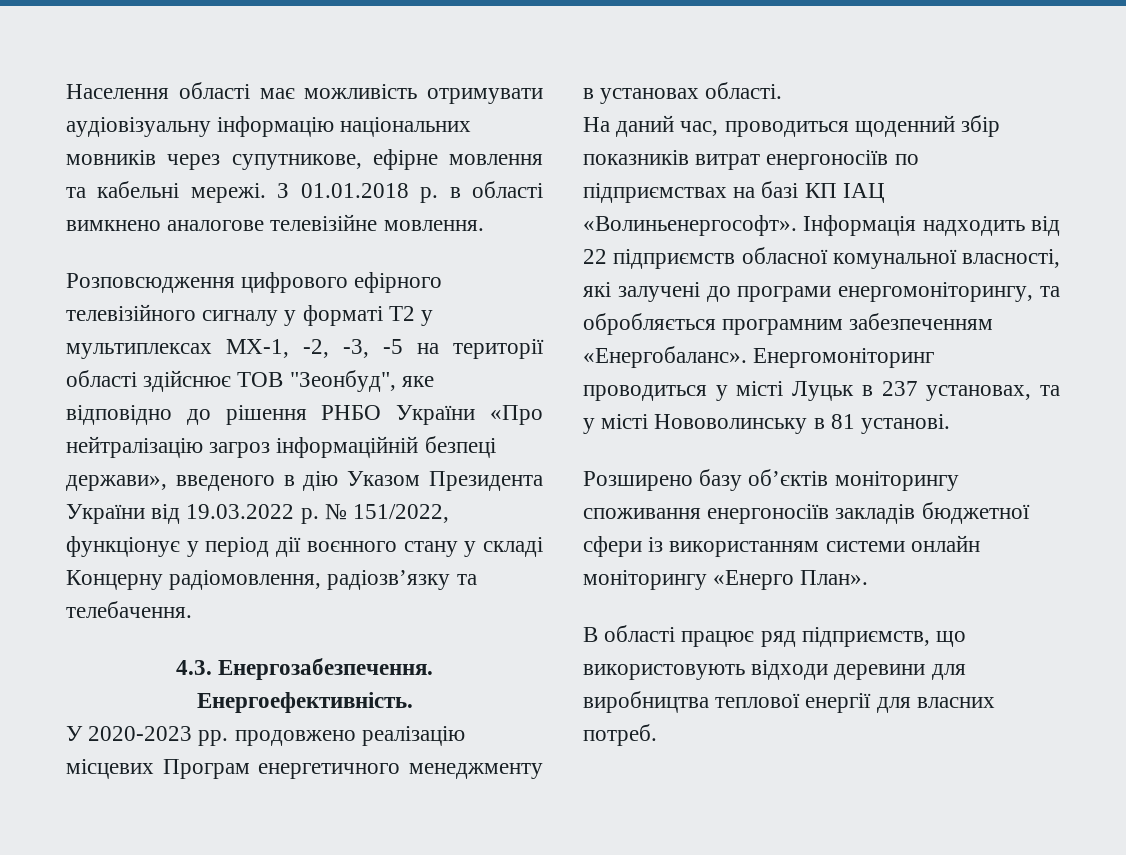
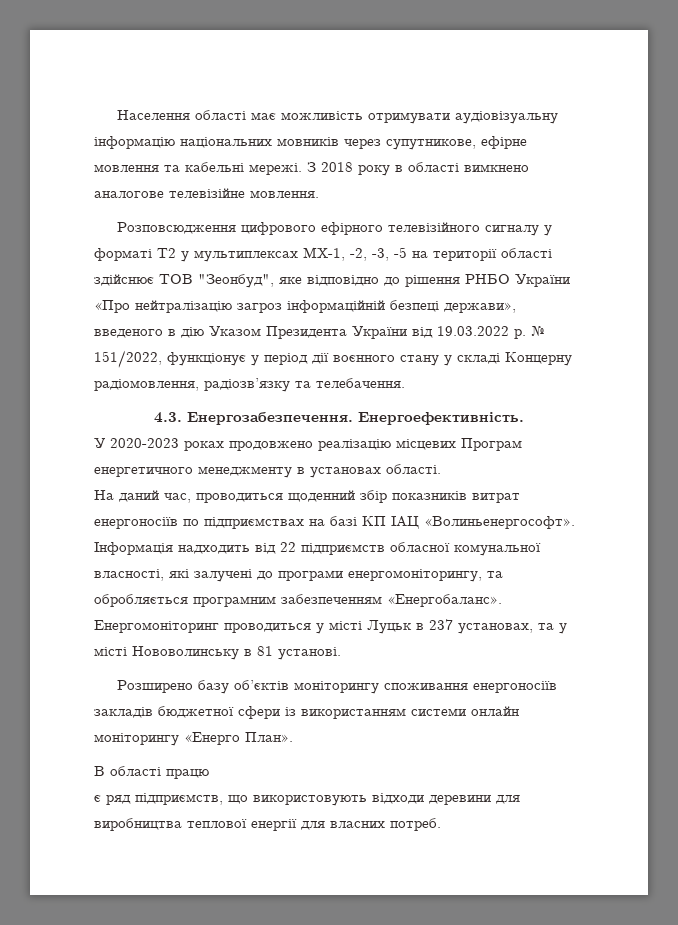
- З 01.01.2018 р. в області вимкнено аналогове телевізійне мовлення.
+ З 2018 року в області вимкнено аналогове телевізійне мовлення.
- У 2020-2023 рр. продовжено реалізацію місцевих Програм енергетичного менеджменту в установах області.
+ У 2020-2023 роках продовжено реалізацію місцевих Програм енергетичного менеджменту в установах області.
- В області працює ряд підприємств, що використовують відходи деревини для виробництва теплової енергії для власних потреб.
+ В області працю
+ є ряд підприємств, що використовують відходи деревини для виробництва теплової енергії для власних потреб.

